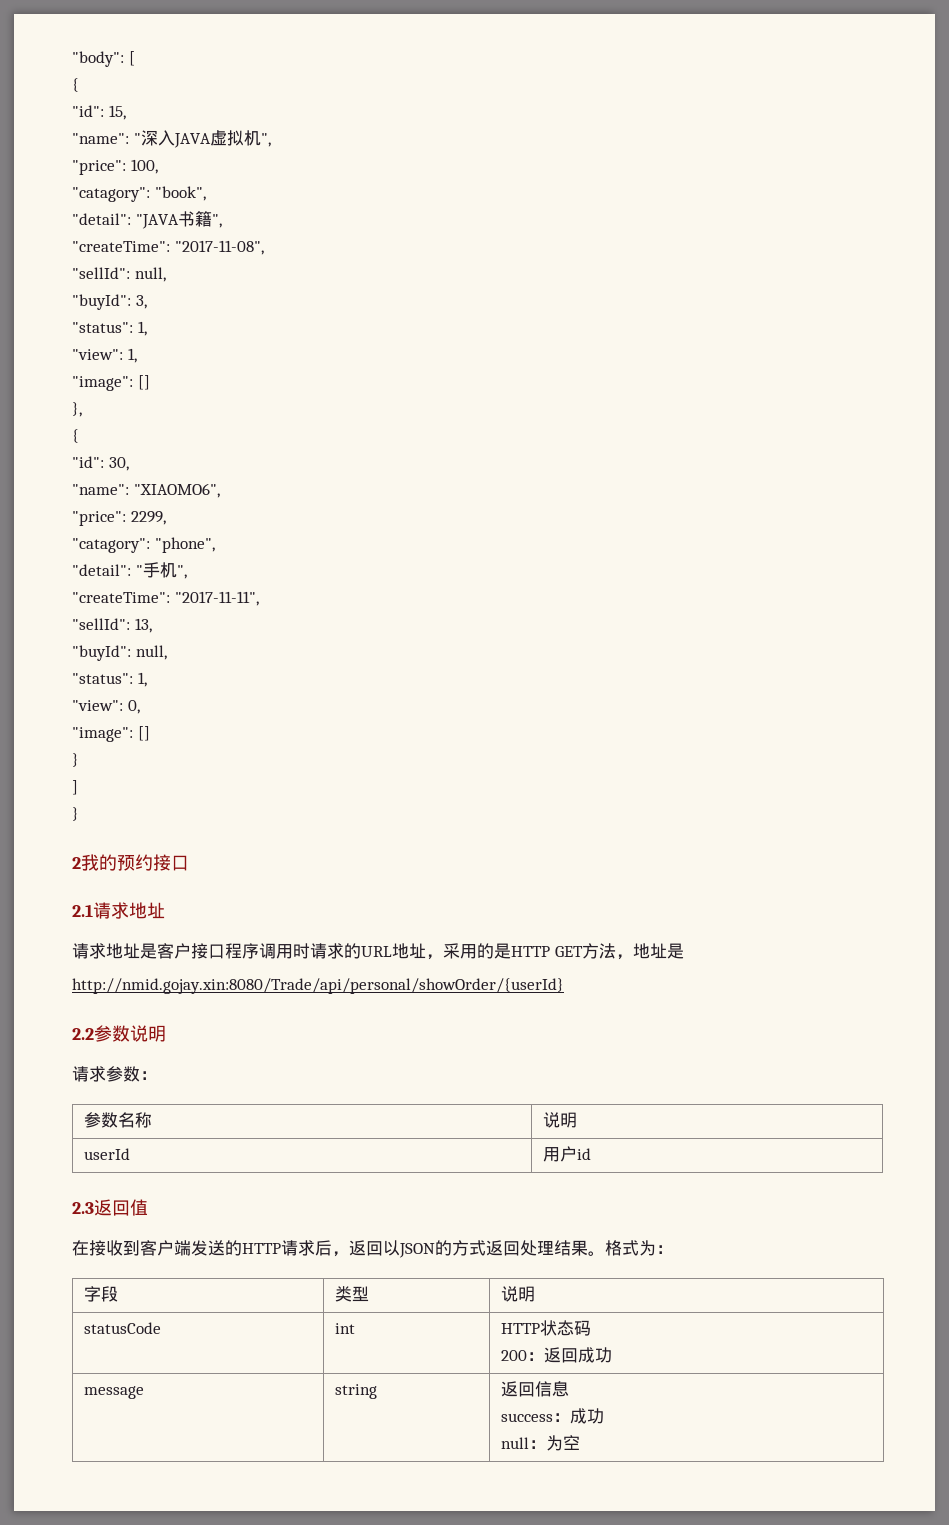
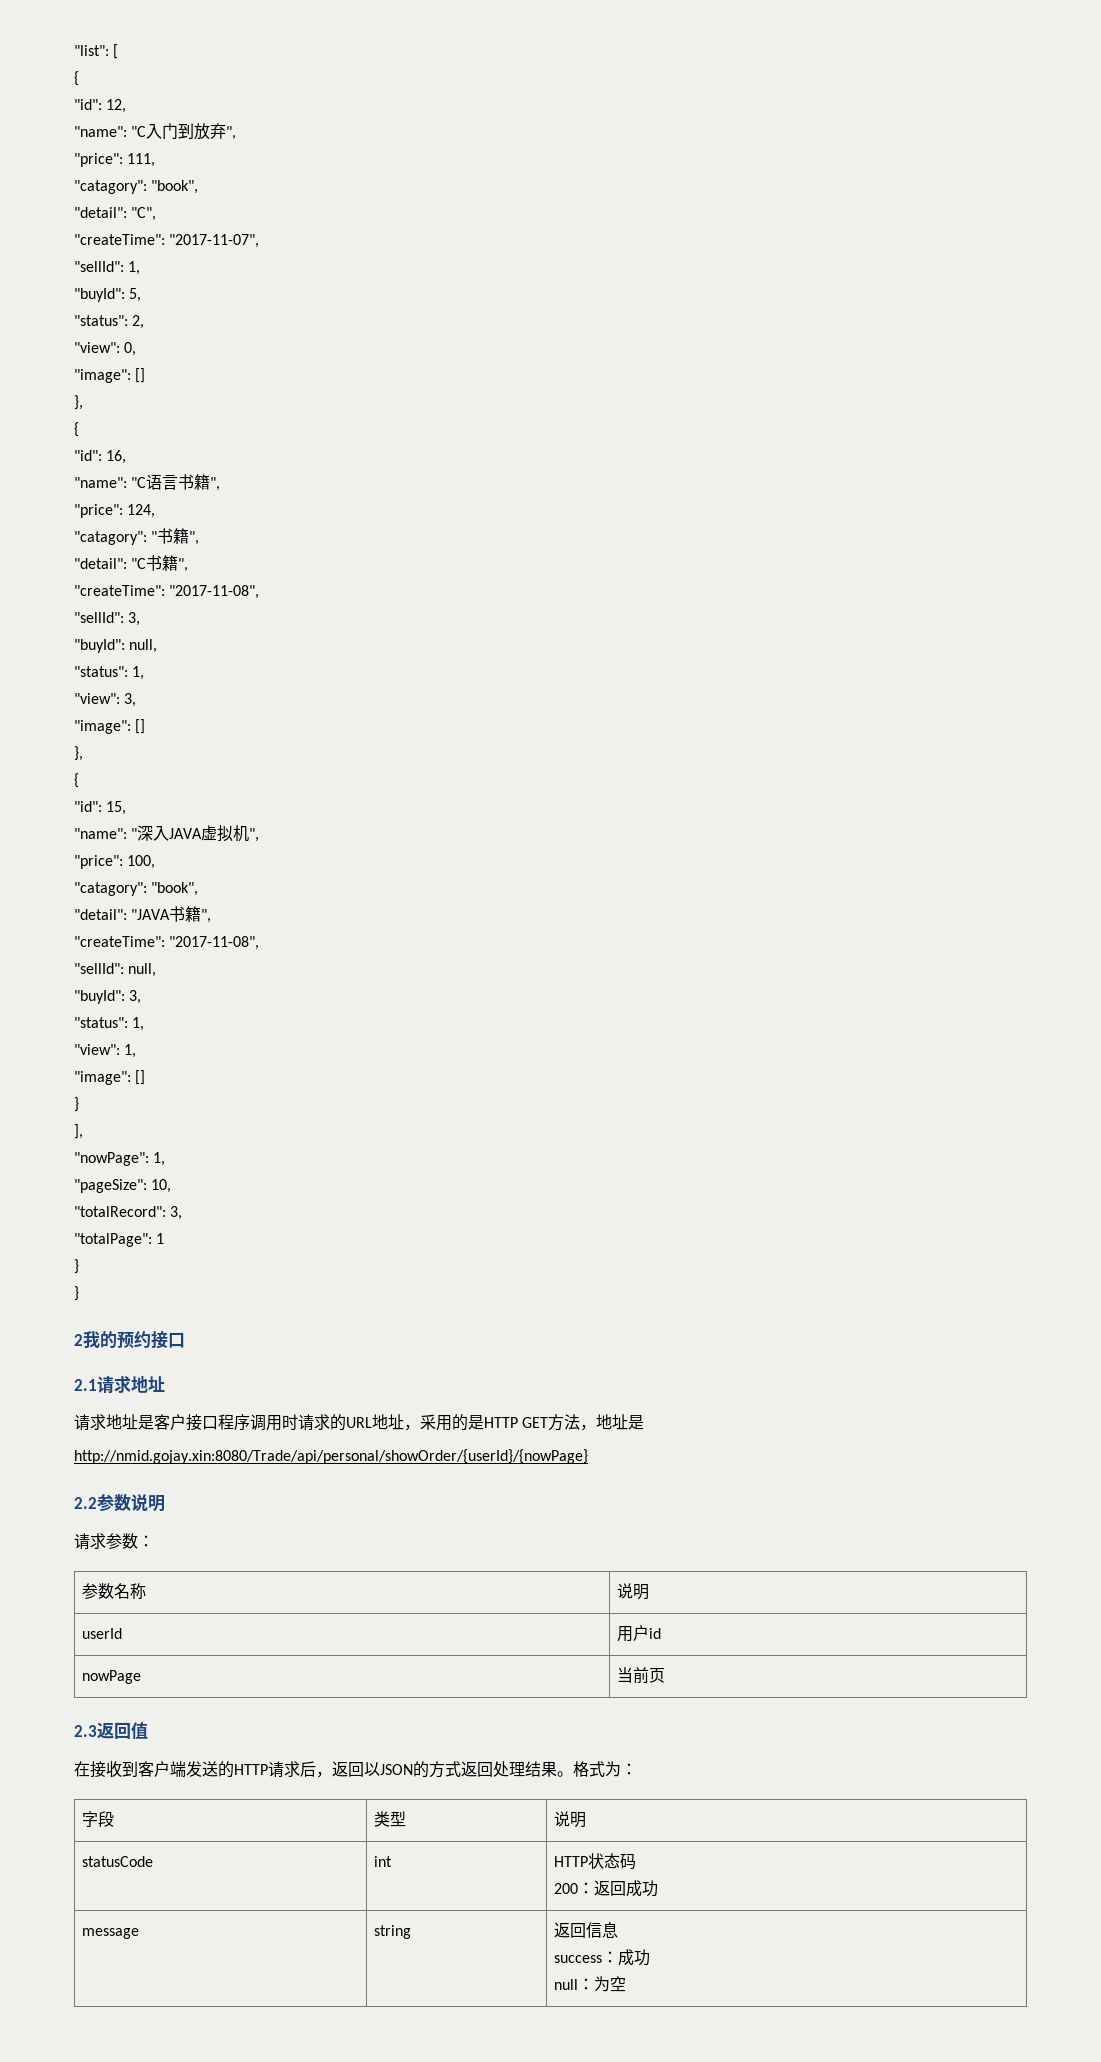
- "body": [
+ "list": [
+ "id": 12,
+ "name": "C入门到放弃",
+ "price": 111,
+ "catagory": "book",
+ "detail": "C",
+ "createTime": "2017-11-07",
+ "sellId": 1,
+ "buyId": 5,
+ "status": 2,
+ "view": 0,
+ "image": []
+ },
+ {
+ "id": 16,
+ "name": "C语言书籍",
+ "price": 124,
+ "catagory": "书籍",
+ "detail": "C书籍",
+ "createTime": "2017-11-08",
+ "sellId": 3,
+ "buyId": null,
+ "status": 1,
+ "view": 3,
+ "image": []
+ },
+ {
  "view": 1,
  "image": []
- },
- {
- "id": 30,
- "name": "XIAOMO6",
- "price": 2299,
- "catagory": "phone",
- "detail": "手机",
- "createTime": "2017-11-11",
- "sellId": 13,
- "buyId": null,
- "status": 1,
- "view": 0,
- "image": []
  }
- ]
+ ],
+ "nowPage": 1,
+ "pageSize": 10,
+ "totalRecord": 3,
+ "totalPage": 1
+ }
- http://nmid.gojay.xin:8080/Trade/api/personal/showOrder/{userId}
+ http://nmid.gojay.xin:8080/Trade/api/personal/showOrder/{userId}/{nowPage}
+ nowPage | 当前页

